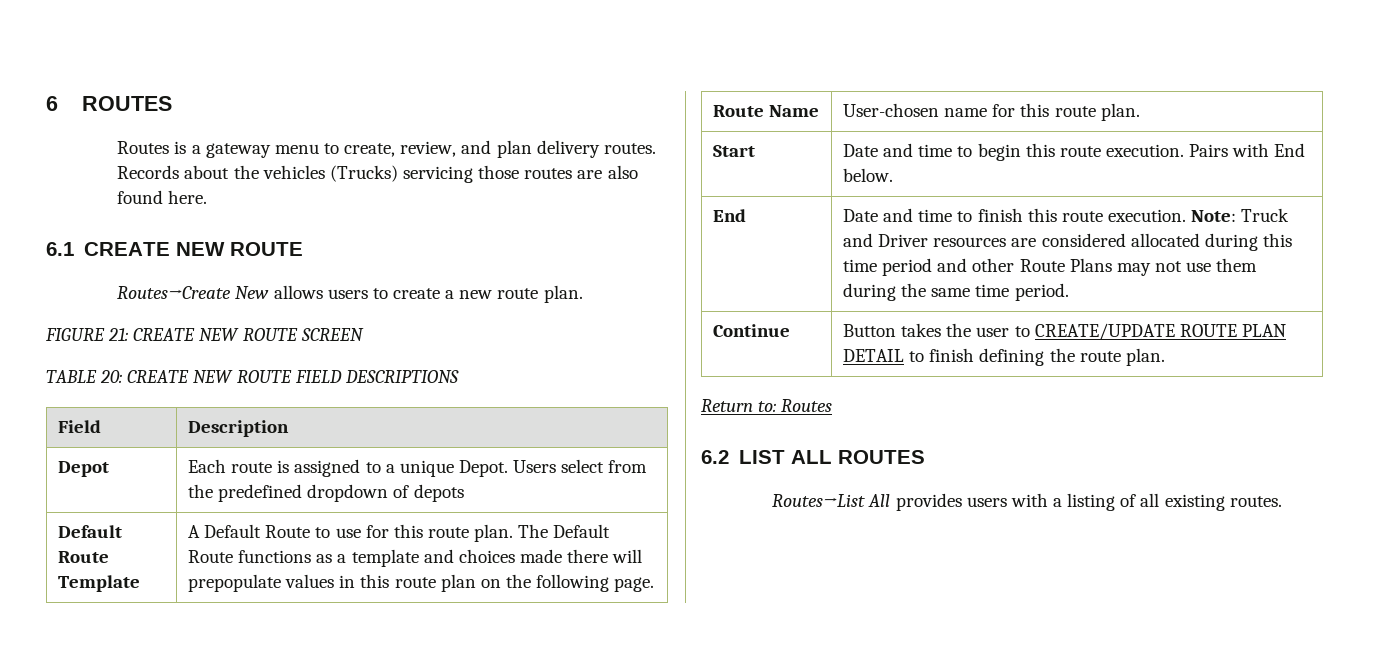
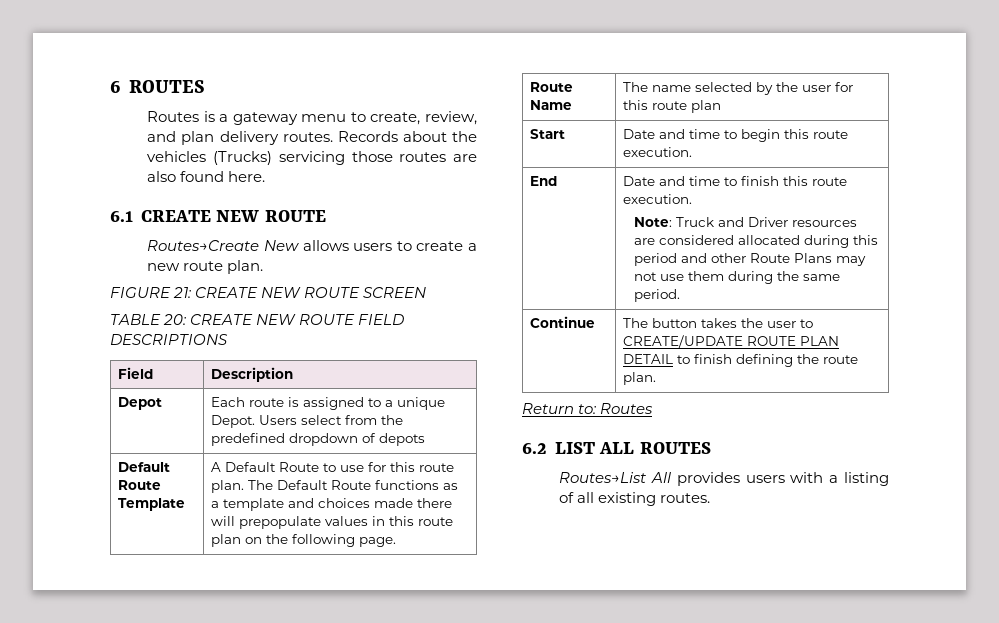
- Route Name | User-chosen name for this route plan.
+ Route Name | The name selected by the user for this route plan
- Start | Date and time to begin this route execution. Pairs with End below.
+ Start | Date and time to begin this route execution.
- End | Date and time to finish this route execution. Note: Truck and Driver resources are considered allocated during this time period and other Route Plans may not use them during the same time period.
+ End | Date and time to finish this route execution.
+ Note: Truck and Driver resources are considered allocated during this period and other Route Plans may not use them during the same period.
- Continue | Button takes the user to CREATE/UPDATE ROUTE PLAN DETAIL to finish defining the route plan.
+ Continue | The button takes the user to CREATE/UPDATE ROUTE PLAN DETAIL to finish defining the route plan.

